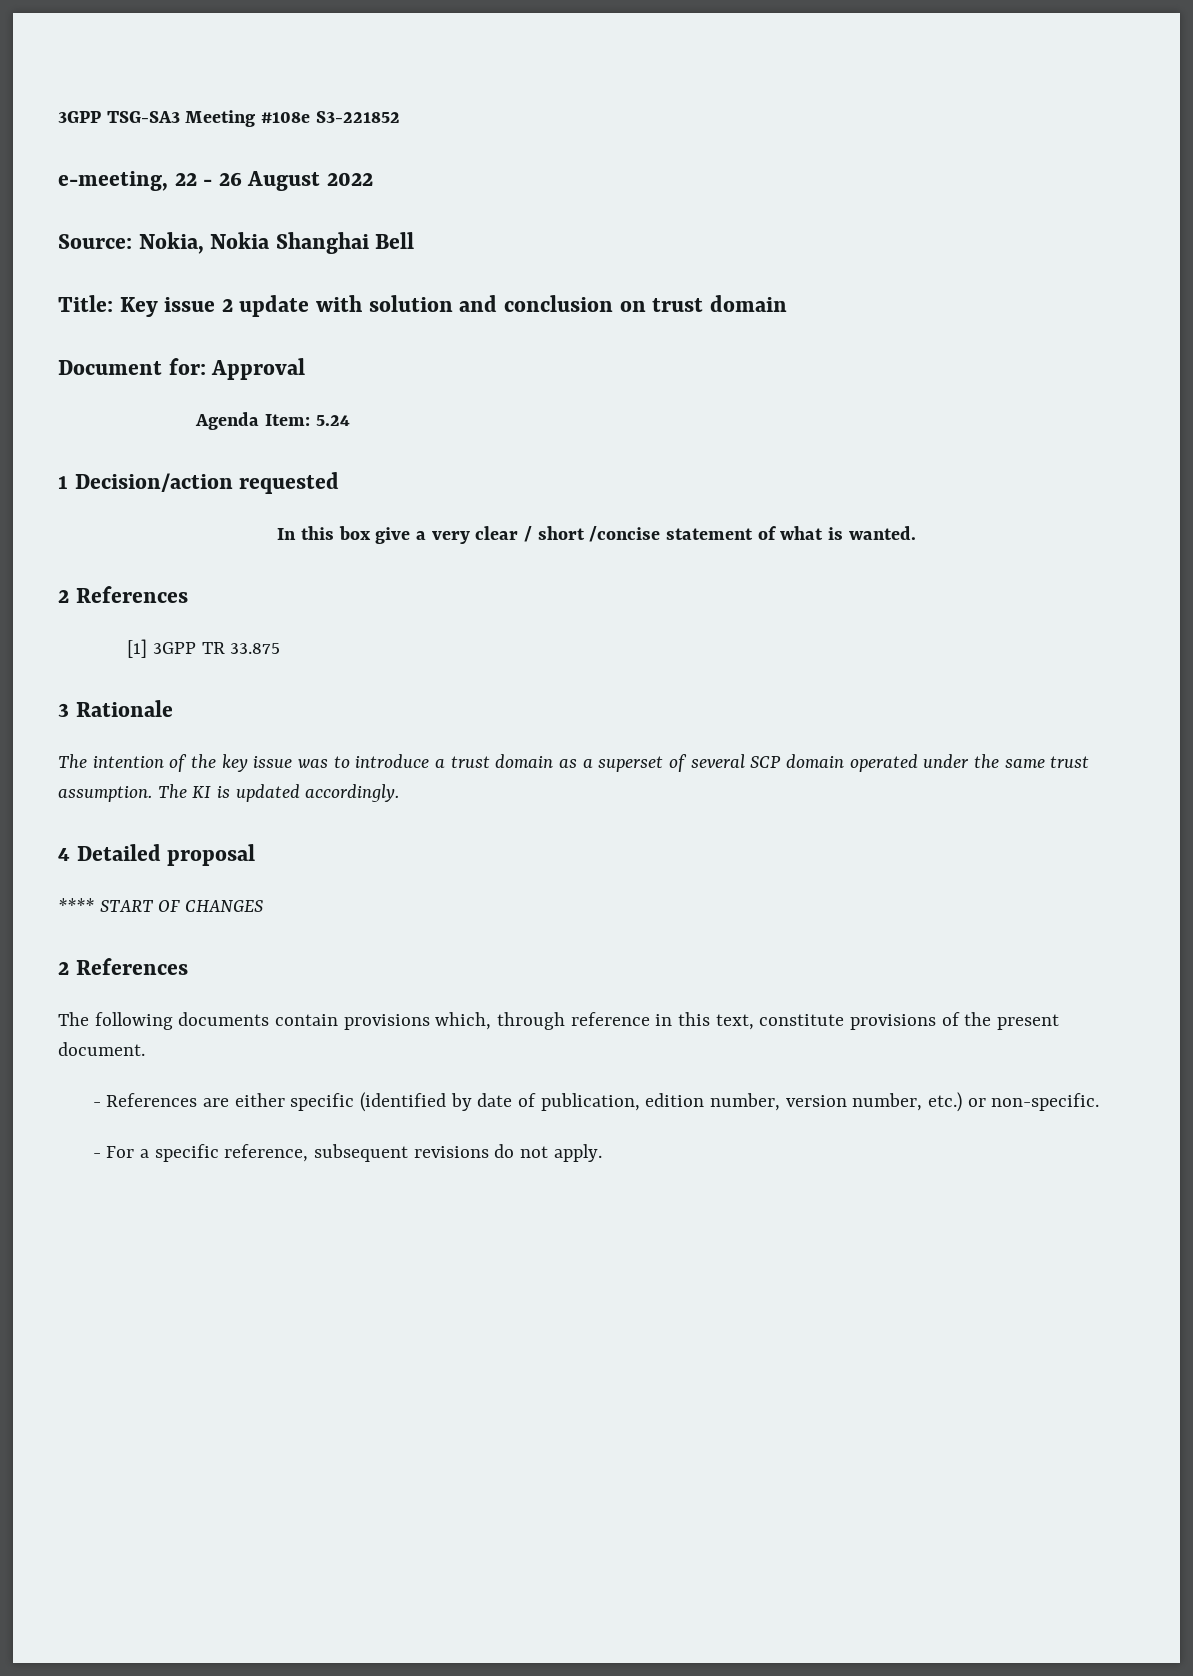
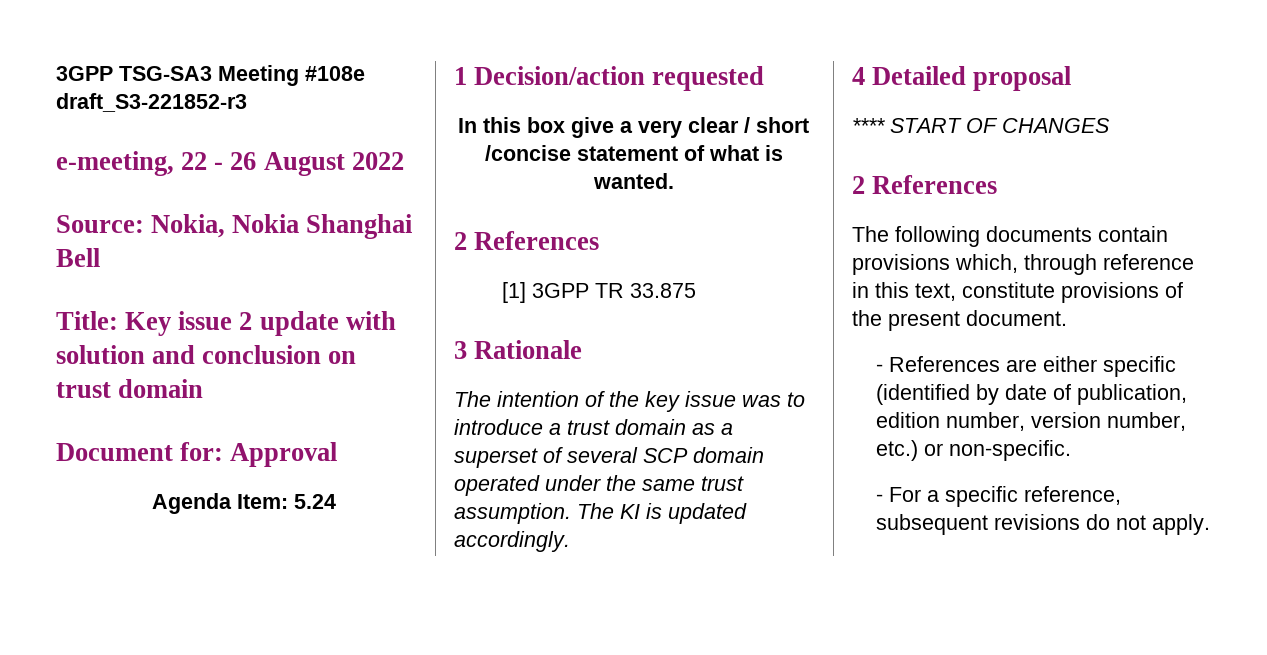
- 3GPP TSG-SA3 Meeting #108e S3-221852
+ 3GPP TSG-SA3 Meeting #108e draft_S3-221852-r3

